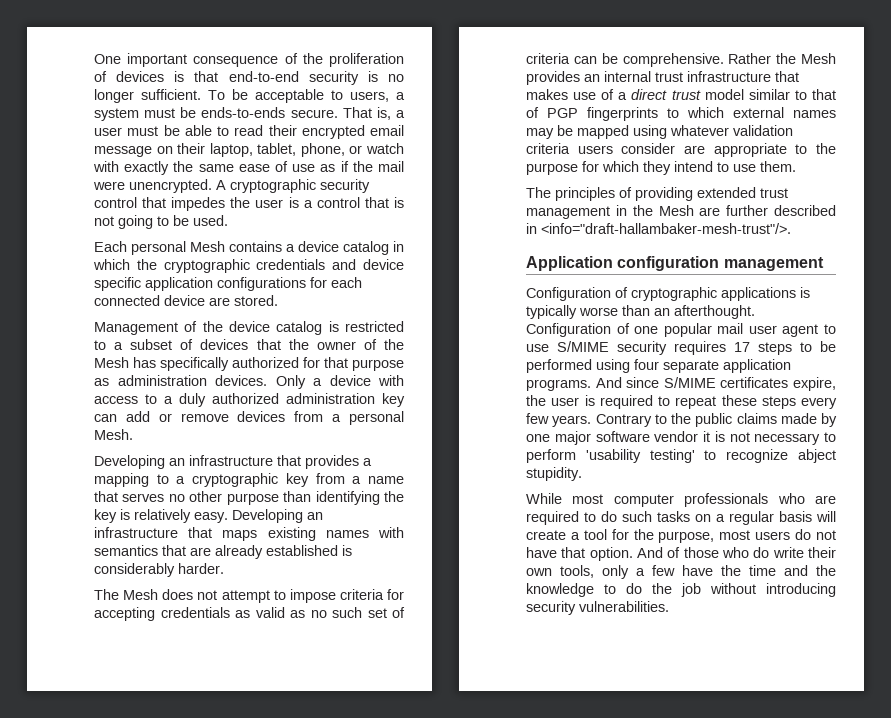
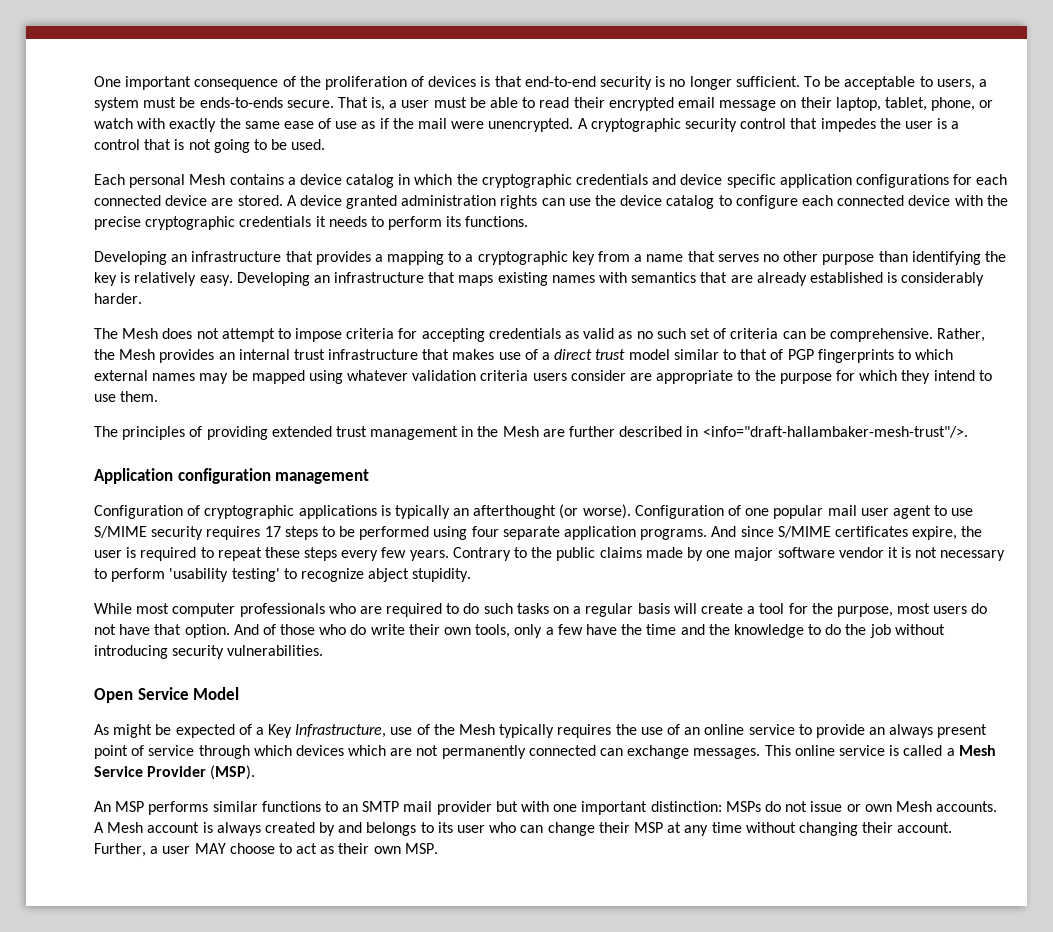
- Each personal Mesh contains a device catalog in which the cryptographic credentials and device specific application configurations for each connected device are stored.
- Management of the device catalog is restricted to a subset of devices that the owner of the Mesh has specifically authorized for that purpose as administration devices. Only a device with access to a duly authorized administration key can add or remove devices from a personal Mesh.
+ Each personal Mesh contains a device catalog in which the cryptographic credentials and device specific application configurations for each connected device are stored. A device granted administration rights can use the device catalog to configure each connected device with the precise cryptographic credentials it needs to perform its functions.
- Rather the Mesh provides an internal trust infrastructure that makes use of a direct trust model similar to that of PGP fingerprints to which external names may be mapped using whatever validation criteria users consider are appropriate to the purpose for which they intend to use them.
+ Rather, the Mesh provides an internal trust infrastructure that makes use of a direct trust model similar to that of PGP fingerprints to which external names may be mapped using whatever validation criteria users consider are appropriate to the purpose for which they intend to use them.
- Configuration of cryptographic applications is typically worse than an afterthought.
+ Configuration of cryptographic applications is typically an afterthought (or worse).
+ Open Service Model
+ As might be expected of a Key Infrastructure, use of the Mesh typically requires the use of an online service to provide an always present point of service through which devices which are not permanently connected can exchange messages. This online service is called a Mesh Service Provider (MSP).
+ An MSP performs similar functions to an SMTP mail provider but with one important distinction: MSPs do not issue or own Mesh accounts. A Mesh account is always created by and belongs to its user who can change their MSP at any time without changing their account. Further, a user MAY choose to act as their own MSP.

